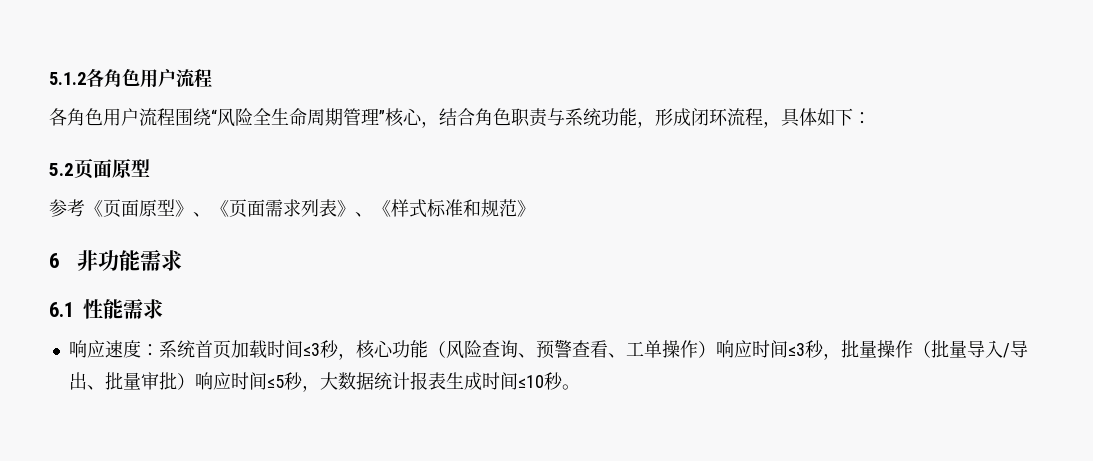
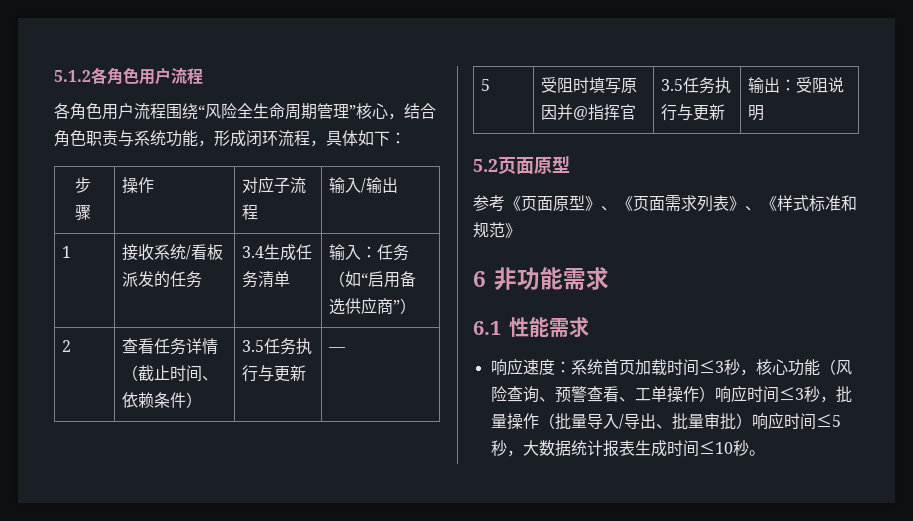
+ 步骤 | 操作 | 对应子流程 | 输入/输出
+ 1 | 接收系统/看板派发的任务 | 3.4生成任务清单 | 输入：任务（如“启用备选供应商”）
+ 2 | 查看任务详情（截止时间、依赖条件） | 3.5任务执行与更新 | —
+ 5 | 受阻时填写原因并@指挥官 | 3.5任务执行与更新 | 输出：受阻说明

